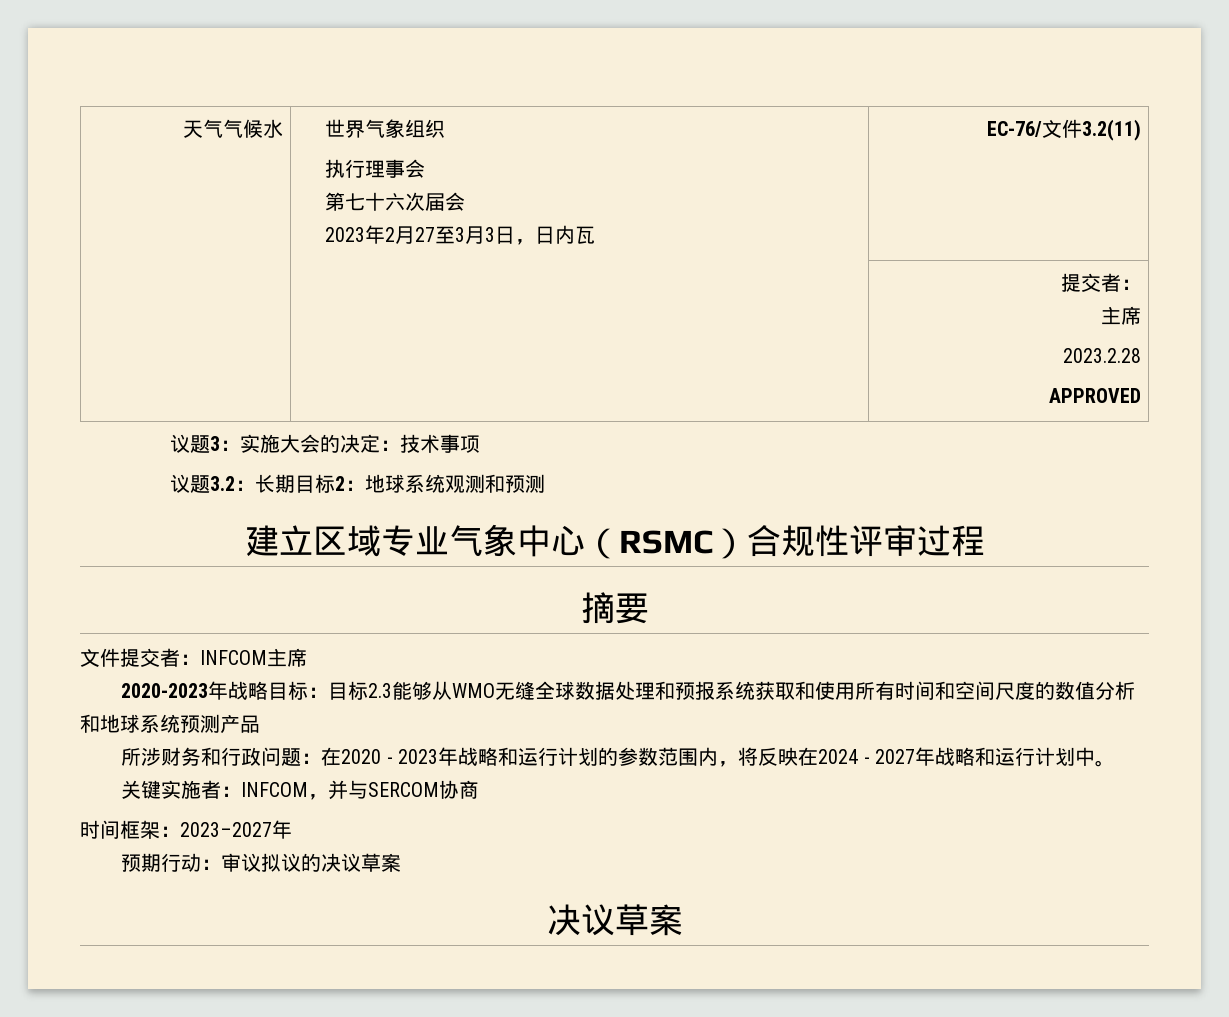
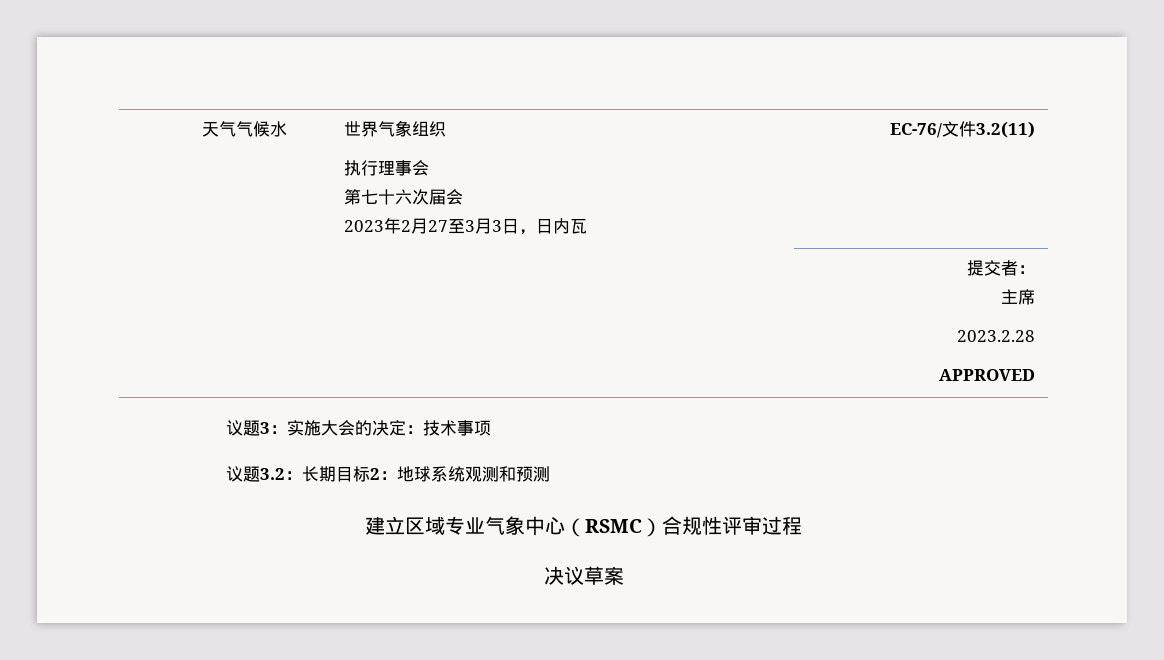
- 摘要
- 文件提交者：INFCOM主席
- 2020-2023年战略目标：目标2.3能够从WMO无缝全球数据处理和预报系统获取和使用所有时间和空间尺度的数值分析和地球系统预测产品
- 所涉财务和行政问题：在2020 - 2023年战略和运行计划的参数范围内，将反映在2024 - 2027年战略和运行计划中。
- 关键实施者：INFCOM，并与SERCOM协商
- 时间框架：2023–2027年
- 预期行动：审议拟议的决议草案

